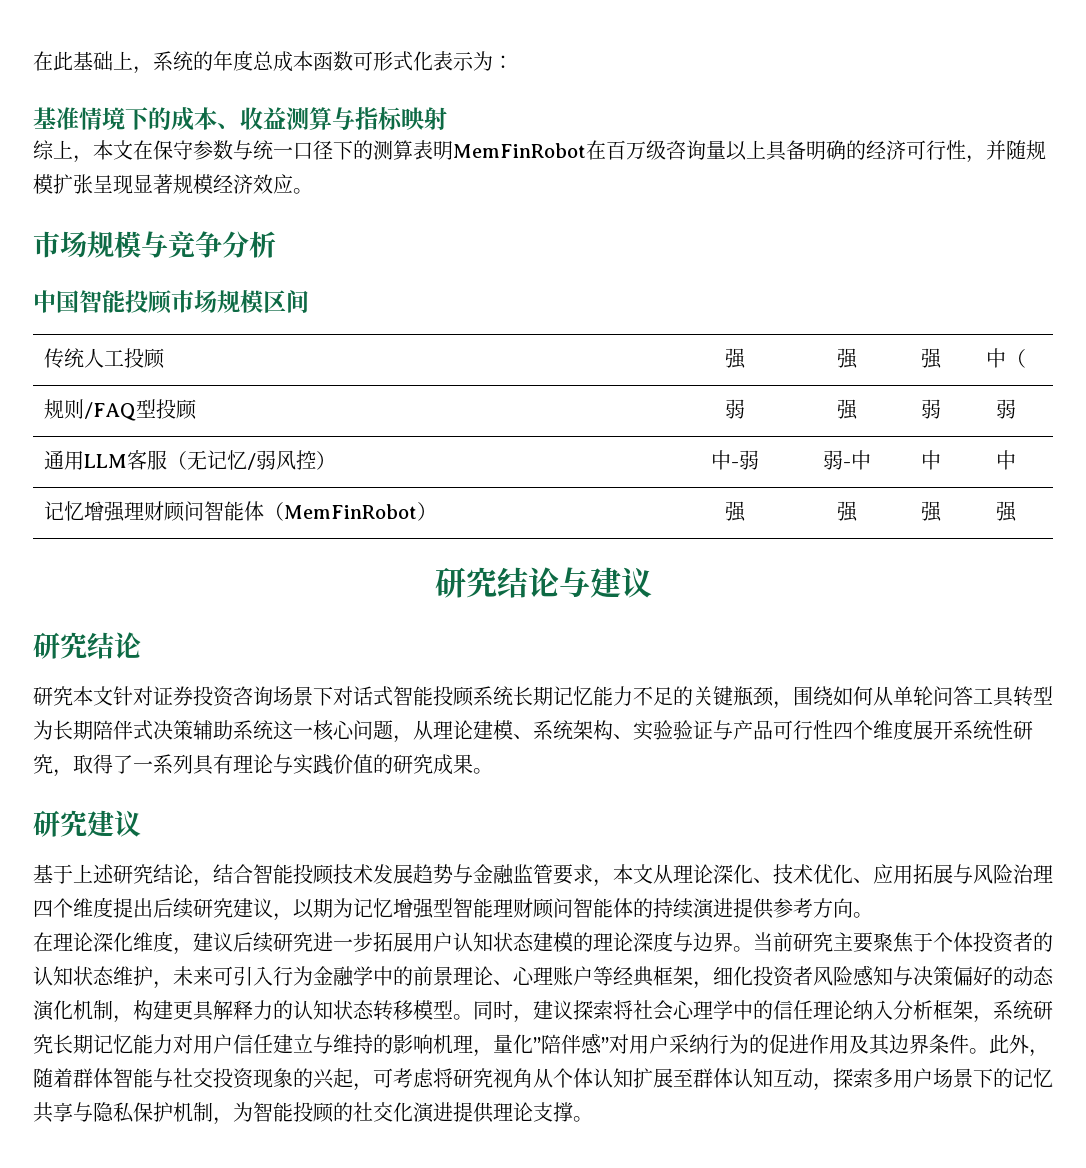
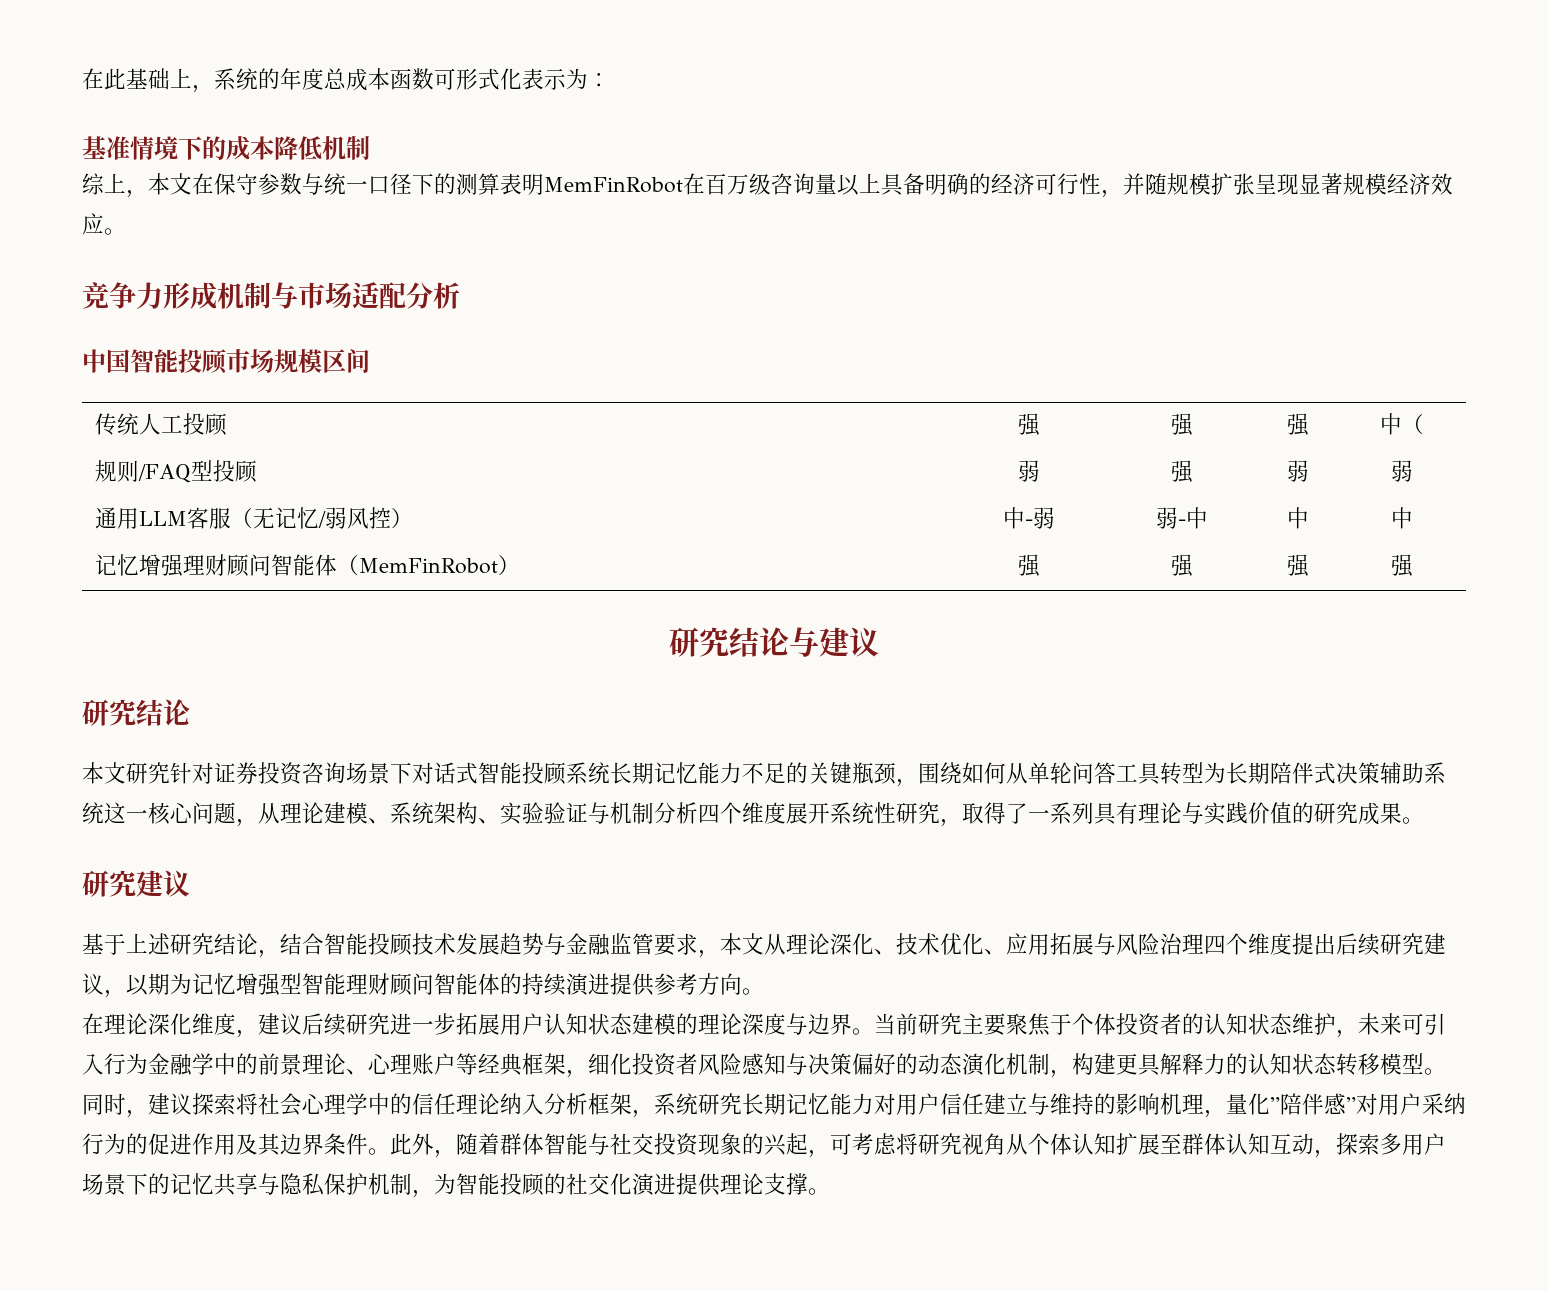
- 基准情境下的成本、收益测算与指标映射
+ 基准情境下的成本降低机制
- 市场规模与竞争分析
+ 竞争力形成机制与市场适配分析
- 研究本文针对证券投资咨询场景下对话式智能投顾系统长期记忆能力不足的关键瓶颈，围绕如何从单轮问答工具转型为长期陪伴式决策辅助系统这一核心问题，从理论建模、系统架构、实验验证与产品可行性四个维度展开系统性研究，取得了一系列具有理论与实践价值的研究成果。
+ 本文研究针对证券投资咨询场景下对话式智能投顾系统长期记忆能力不足的关键瓶颈，围绕如何从单轮问答工具转型为长期陪伴式决策辅助系统这一核心问题，从理论建模、系统架构、实验验证与机制分析四个维度展开系统性研究，取得了一系列具有理论与实践价值的研究成果。

